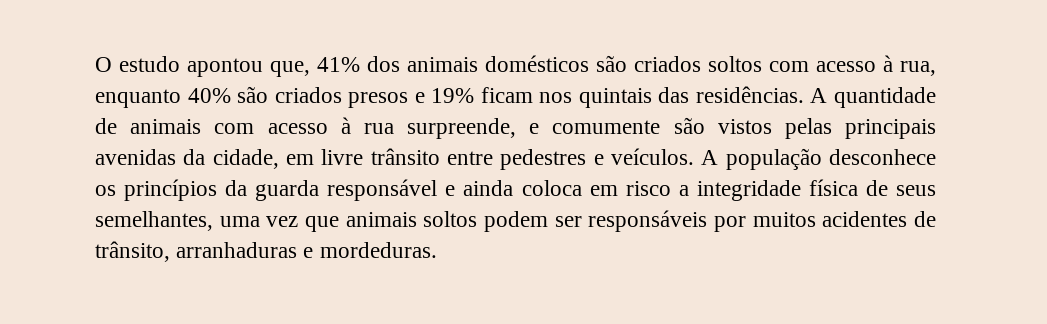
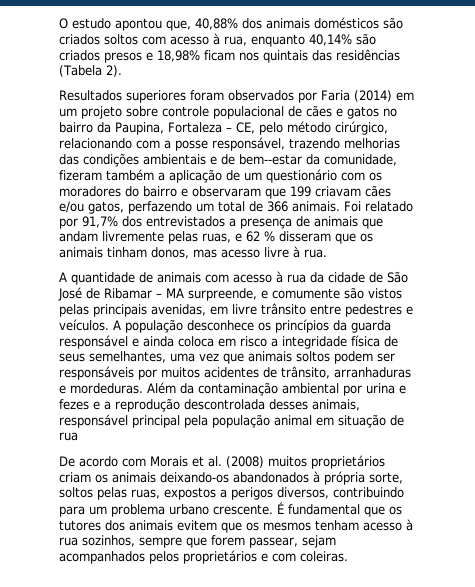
- O estudo apontou que, 41% dos animais domésticos são criados soltos com acesso à rua, enquanto 40% são criados presos e 19% ficam nos quintais das residências. A quantidade de animais com acesso à rua surpreende, e comumente são vistos pelas principais avenidas da cidade, em livre trânsito entre pedestres e veículos.
+ O estudo apontou que, 40,88% dos animais domésticos são criados soltos com acesso à rua, enquanto 40,14% são criados presos e 18,98% ficam nos quintais das residências (Tabela 2).
+ Resultados superiores foram observados por Faria (2014) em um projeto sobre controle populacional de cães e gatos no bairro da Paupina, Fortaleza – CE, pelo método cirúrgico, relacionando com a posse responsável, trazendo melhorias das condições ambientais e de bem--estar da comunidade, fizeram também a aplicação de um questionário com os moradores do bairro e observaram que 199 criavam cães e/ou gatos, perfazendo um total de 366 animais. Foi relatado por 91,7% dos entrevistados a presença de animais que andam livremente pelas ruas, e 62 % disseram que os animais tinham donos, mas acesso livre à rua.
+ A quantidade de animais com acesso à rua da cidade de São José de Ribamar – MA surpreende, e comumente são vistos pelas principais avenidas, em livre trânsito entre pedestres e veículos.
+ Além da contaminação ambiental por urina e fezes e a reprodução descontrolada desses animais, responsável principal pela população animal em situação de rua
+ De acordo com Morais et al. (2008) muitos proprietários criam os animais deixando-os abandonados à própria sorte, soltos pelas ruas, expostos a perigos diversos, contribuindo para um problema urbano crescente. É fundamental que os tutores dos animais evitem que os mesmos tenham acesso à rua sozinhos, sempre que forem passear, sejam acompanhados pelos proprietários e com coleiras.

